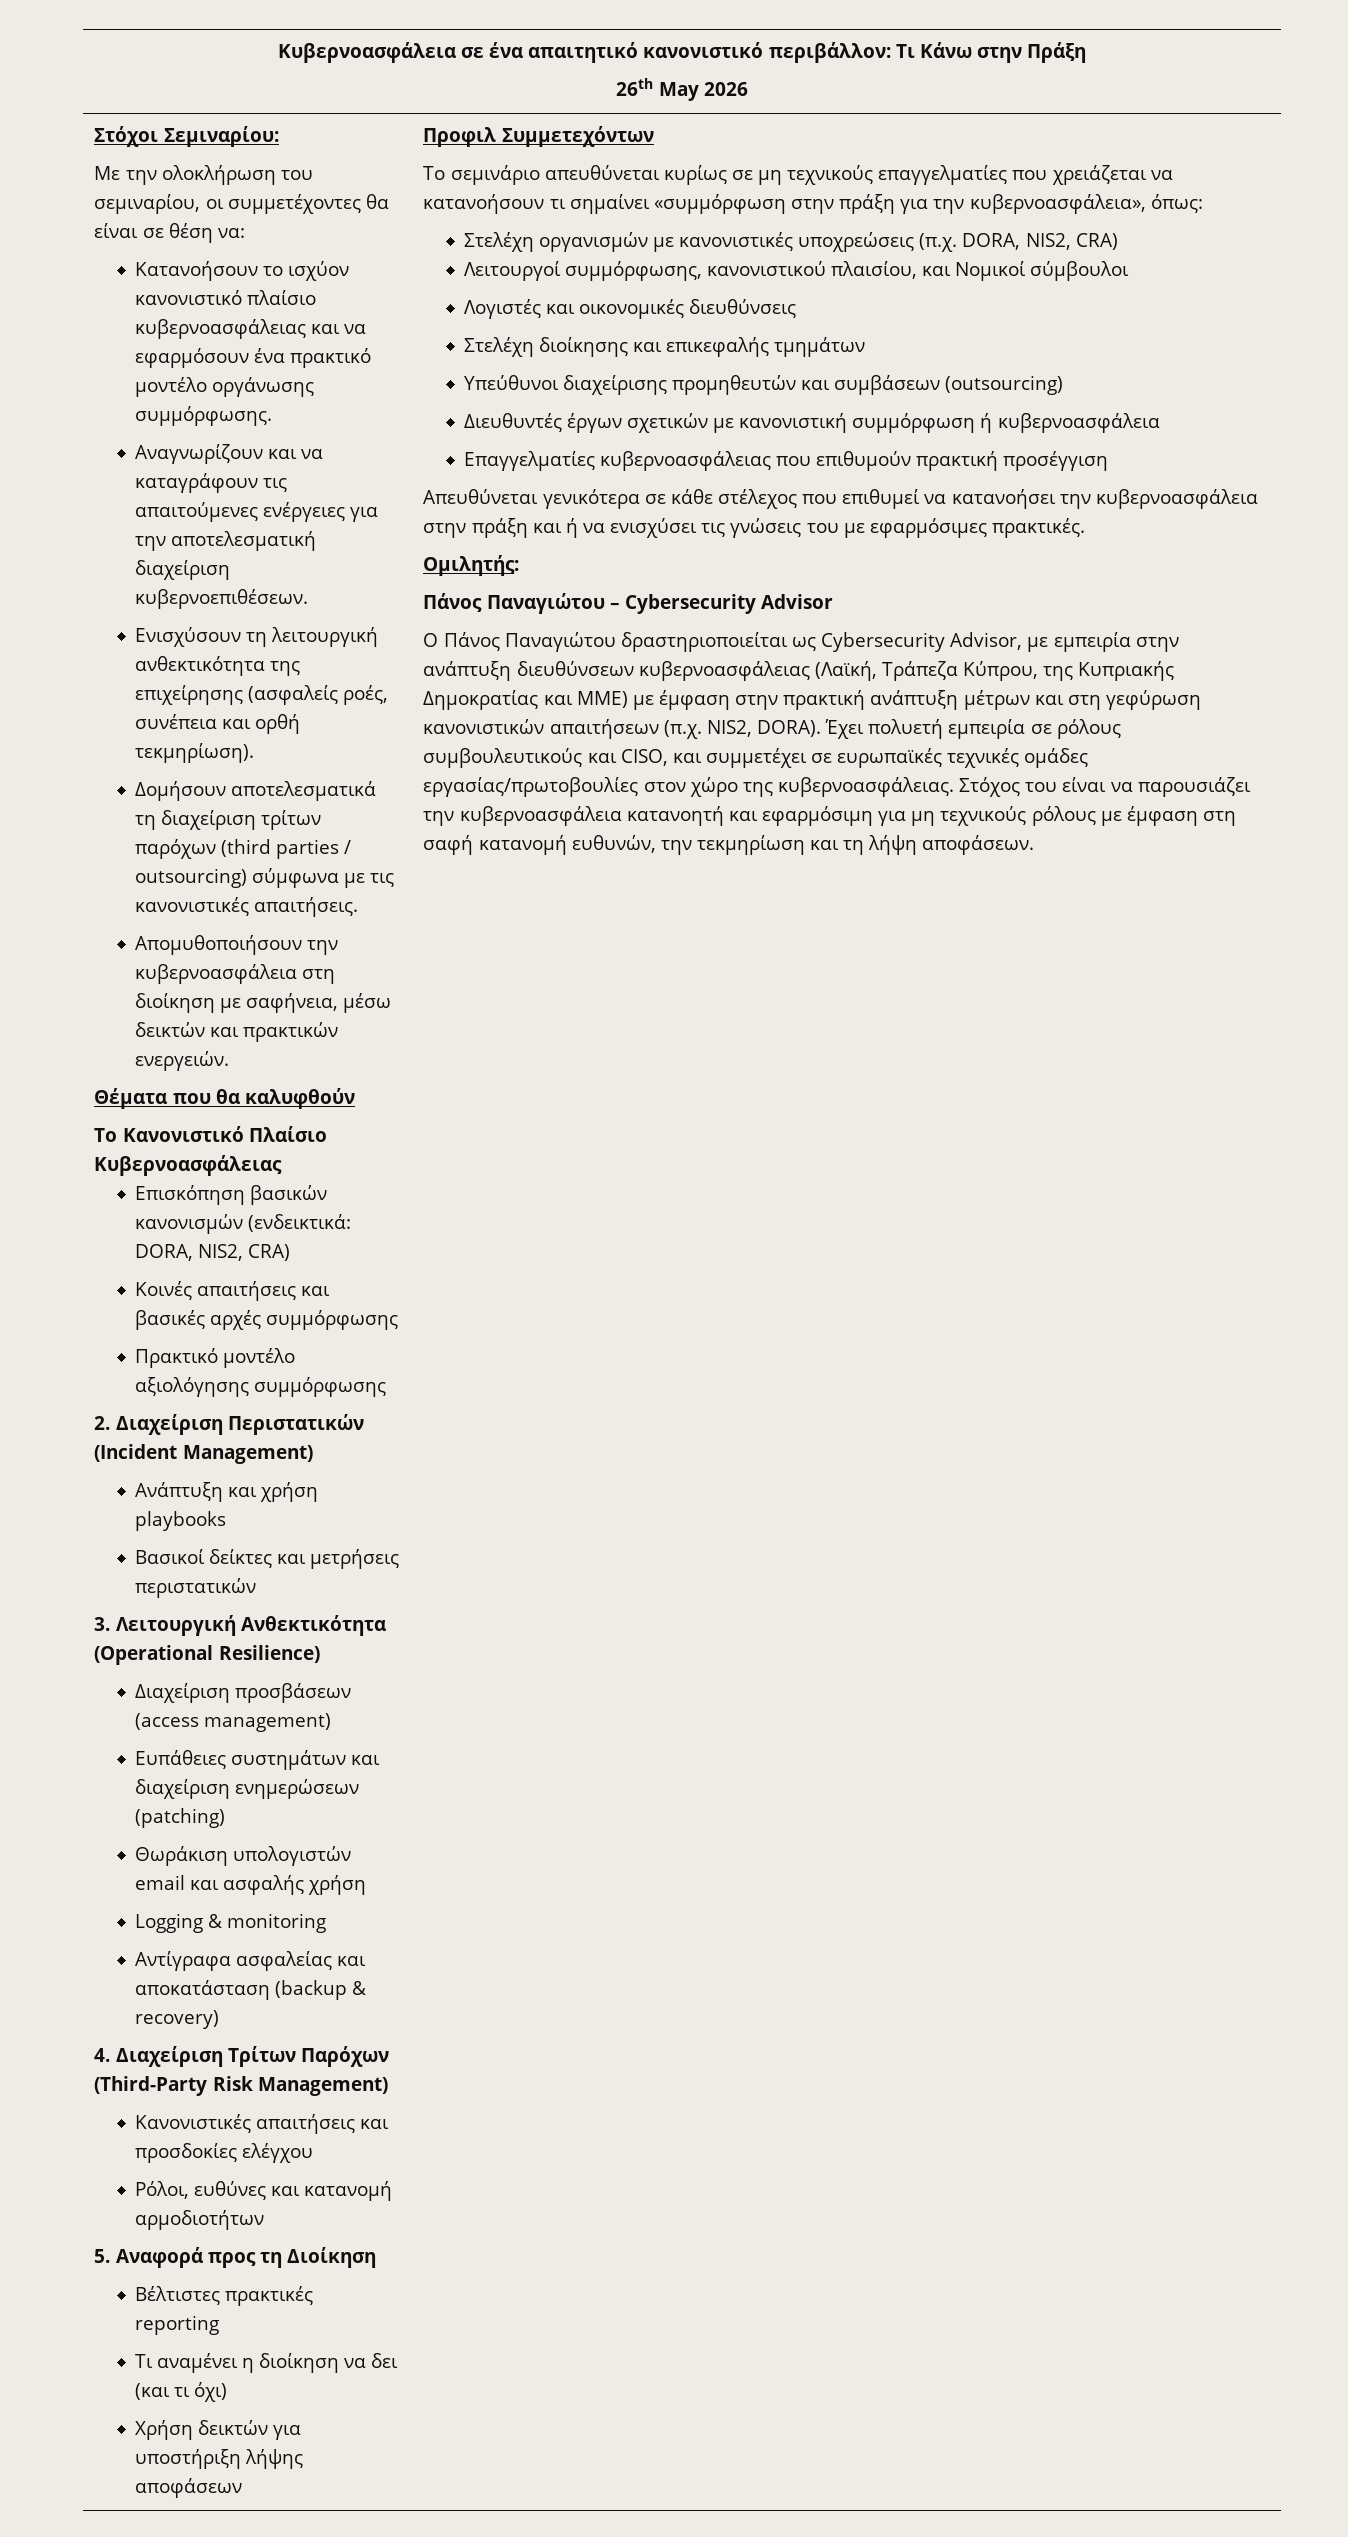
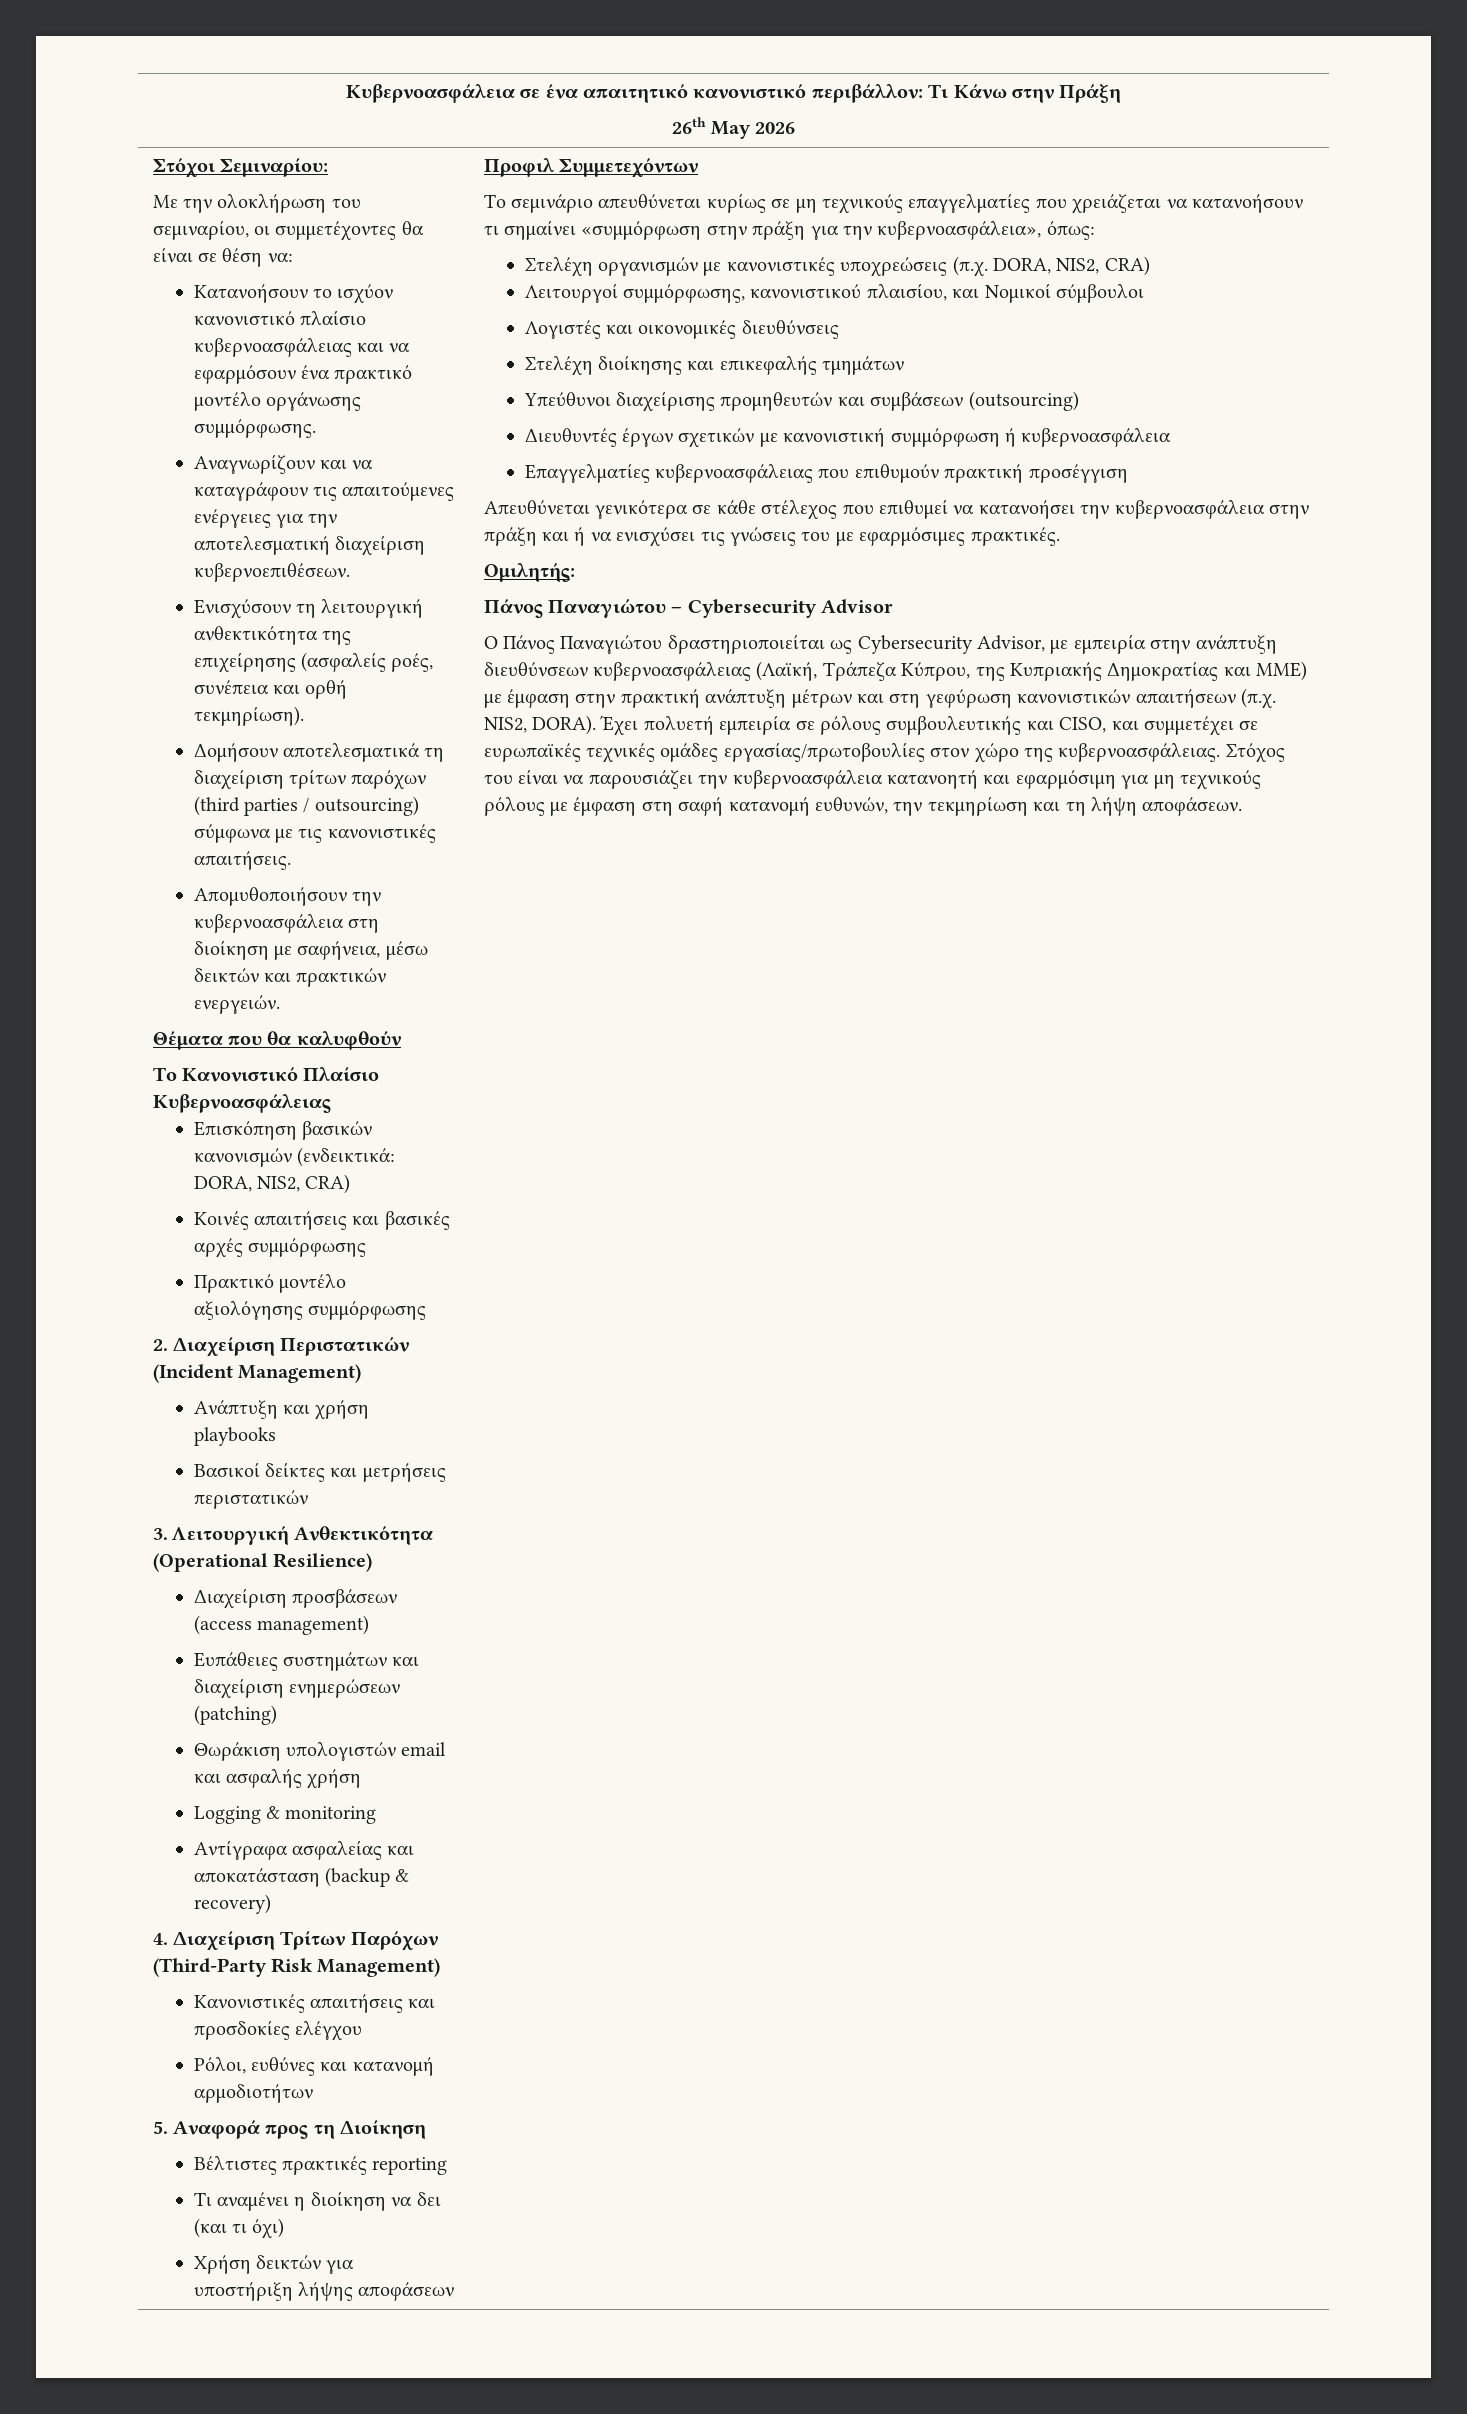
- Έχει πολυετή εμπειρία σε ρόλους συμβουλευτικούς και CISO, και συμμετέχει σε ευρωπαϊκές τεχνικές ομάδες εργασίας/πρωτοβουλίες στον χώρο της κυβερνοασφάλειας.
+ Έχει πολυετή εμπειρία σε ρόλους συμβουλευτικής και CISO, και συμμετέχει σε ευρωπαϊκές τεχνικές ομάδες εργασίας/πρωτοβουλίες στον χώρο της κυβερνοασφάλειας.

